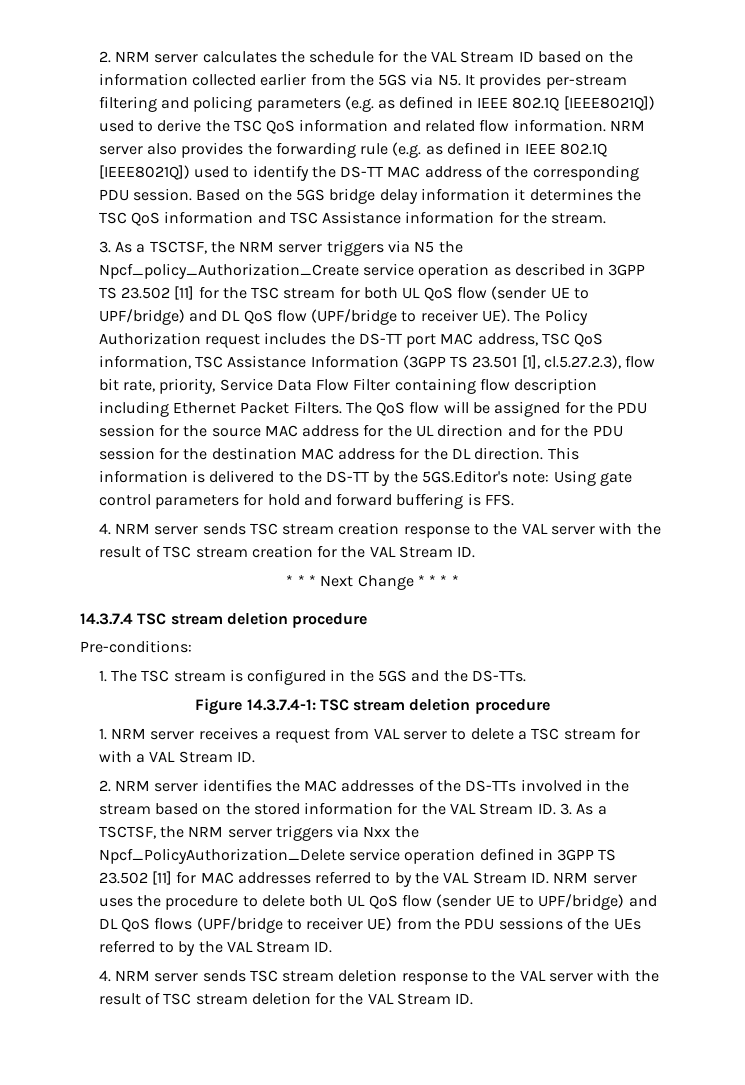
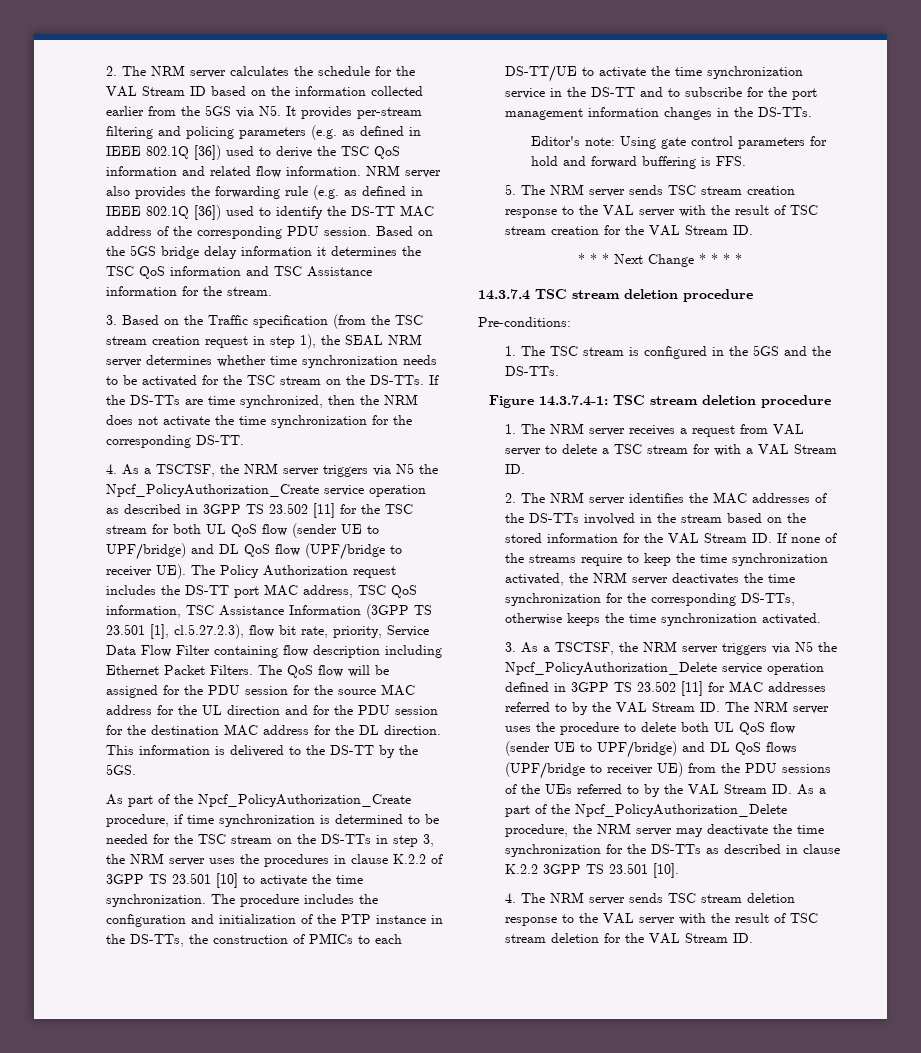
- 2. NRM server calculates the schedule for the VAL Stream ID based on the information collected earlier from the 5GS via N5. It provides per-stream filtering and policing parameters (e.g. as defined in IEEE 802.1Q [IEEE8021Q]) used to derive the TSC QoS information and related flow information.
+ 2. The NRM server calculates the schedule for the VAL Stream ID based on the information collected earlier from the 5GS via N5. It provides per-stream filtering and policing parameters (e.g. as defined in IEEE 802.1Q [36]) used to derive the TSC QoS information and related flow information.
- NRM server also provides the forwarding rule (e.g. as defined in IEEE 802.1Q [IEEE8021Q]) used to identify the DS-TT MAC address of the corresponding PDU session.
+ NRM server also provides the forwarding rule (e.g. as defined in IEEE 802.1Q [36]) used to identify the DS-TT MAC address of the corresponding PDU session.
- 3. As a TSCTSF, the NRM server triggers via N5 the Npcf_policy_Authorization_Create service operation as described in 3GPP TS 23.502 [11] for the TSC stream for both UL QoS flow (sender UE to UPF/bridge) and DL QoS flow (UPF/bridge to receiver UE). The Policy Authorization request includes the DS-TT port MAC address, TSC QoS information, TSC Assistance Information (3GPP TS 23.501 [1], cl.5.27.2.3), flow bit rate, priority, Service Data Flow Filter containing flow description including Ethernet Packet Filters.
+ 3. Based on the Traffic specification (from the TSC stream creation request in step 1), the SEAL NRM server determines whether time synchronization needs to be activated for the TSC stream on the DS-TTs. If the DS-TTs are time synchronized, then the NRM does not activate the time synchronization for the corresponding DS-TT.
+ 4. As a TSCTSF, the NRM server triggers via N5 the Npcf_PolicyAuthorization_Create service operation as described in 3GPP TS 23.502 [11] for the TSC stream for both UL QoS flow (sender UE to UPF/bridge) and DL QoS flow (UPF/bridge to receiver UE). The Policy Authorization request includes the DS-TT port MAC address, TSC QoS information, TSC Assistance Information (3GPP TS 23.501 [1], cl.5.27.2.3), flow bit rate, priority, Service Data Flow Filter containing flow description including Ethernet Packet Filters.
- This information is delivered to the DS-TT by the 5GS.Editor's note: Using gate control parameters for hold and forward buffering is FFS.
+ This information is delivered to the DS-TT by the 5GS.
+ As part of the Npcf_PolicyAuthorization_Create procedure, if time synchronization is determined to be needed for the TSC stream on the DS-TTs in step 3, the NRM server uses the procedures in clause K.2.2 of 3GPP TS 23.501 [10] to activate the time synchronization. The procedure includes the configuration and initialization of the PTP instance in the DS-TTs, the construction of PMICs to each DS-TT/UE to activate the time synchronization service in the DS-TT and to subscribe for the port management information changes in the DS-TTs.
+ Editor's note: Using gate control parameters for hold and forward buffering is FFS.
- 4. NRM server sends TSC stream creation response to the VAL server with the result of TSC stream creation for the VAL Stream ID.
+ 5. The NRM server sends TSC stream creation response to the VAL server with the result of TSC stream creation for the VAL Stream ID.
- 1. NRM server receives a request from VAL server to delete a TSC stream for with a VAL Stream ID.
+ 1. The NRM server receives a request from VAL server to delete a TSC stream for with a VAL Stream ID.
- 2. NRM server identifies the MAC addresses of the DS-TTs involved in the stream based on the stored information for the VAL Stream ID. 3. As a TSCTSF, the NRM server triggers via Nxx the Npcf_PolicyAuthorization_Delete service operation defined in 3GPP TS 23.502 [11] for MAC addresses referred to by the VAL Stream ID. NRM server uses the procedure to delete both UL QoS flow (sender UE to UPF/bridge) and DL QoS flows (UPF/bridge to receiver UE) from the PDU sessions of the UEs referred to by the VAL Stream ID.
- 4. NRM server sends TSC stream deletion response to the VAL server with the result of TSC stream deletion for the VAL Stream ID.
+ 2. The NRM server identifies the MAC addresses of the DS-TTs involved in the stream based on the stored information for the VAL Stream ID. If none of the streams require to keep the time synchronization activated, the NRM server deactivates the time synchronization for the corresponding DS-TTs, otherwise keeps the time synchronization activated.
+ 3. As a TSCTSF, the NRM server triggers via N5 the Npcf_PolicyAuthorization_Delete service operation defined in 3GPP TS 23.502 [11] for MAC addresses referred to by the VAL Stream ID. The NRM server uses the procedure to delete both UL QoS flow (sender UE to UPF/bridge) and DL QoS flows (UPF/bridge to receiver UE) from the PDU sessions of the UEs referred to by the VAL Stream ID. As a part of the Npcf_PolicyAuthorization_Delete procedure, the NRM server may deactivate the time synchronization for the DS-TTs as described in clause K.2.2 3GPP TS 23.501 [10].
+ 4. The NRM server sends TSC stream deletion response to the VAL server with the result of TSC stream deletion for the VAL Stream ID.

